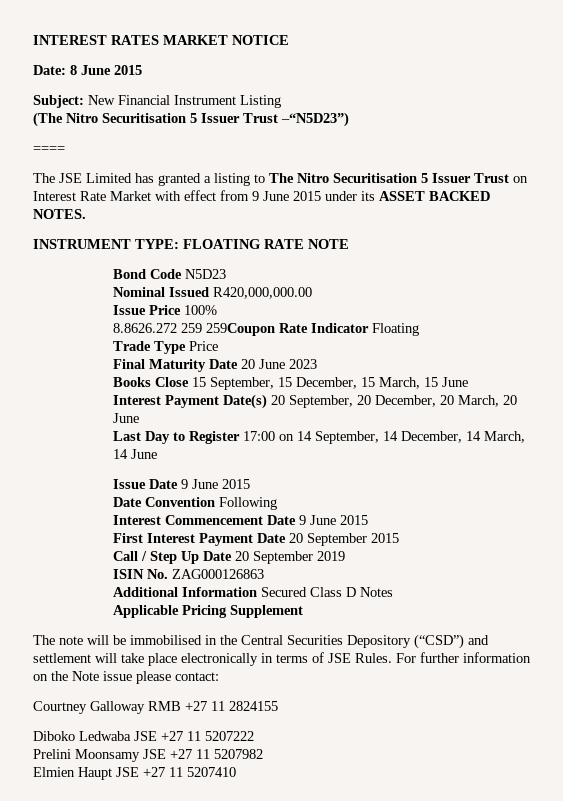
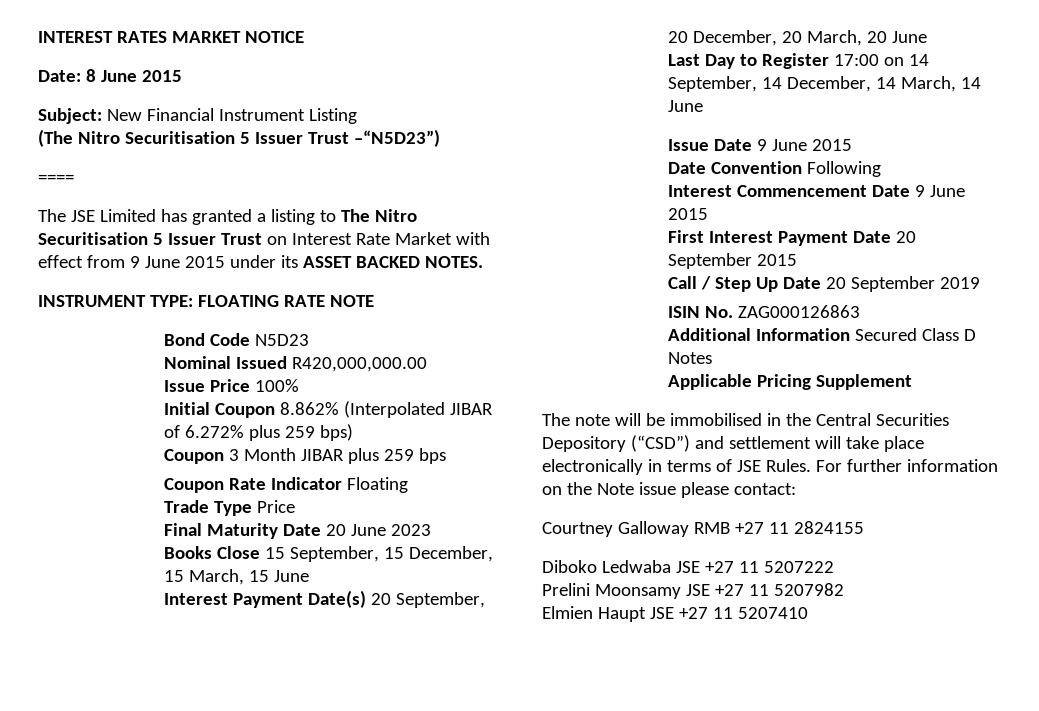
- 8.8626.272 259 259Coupon Rate Indicator Floating
+ Initial Coupon 8.862% (Interpolated JIBAR of 6.272% plus 259 bps)
+ Coupon 3 Month JIBAR plus 259 bps
+ Coupon Rate Indicator Floating

